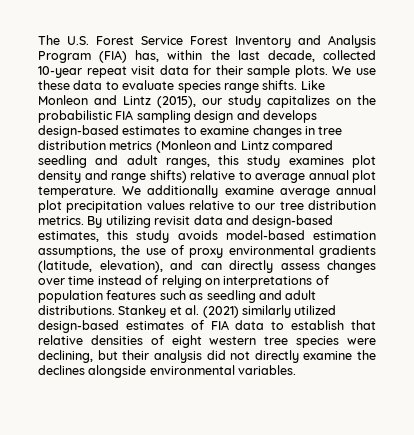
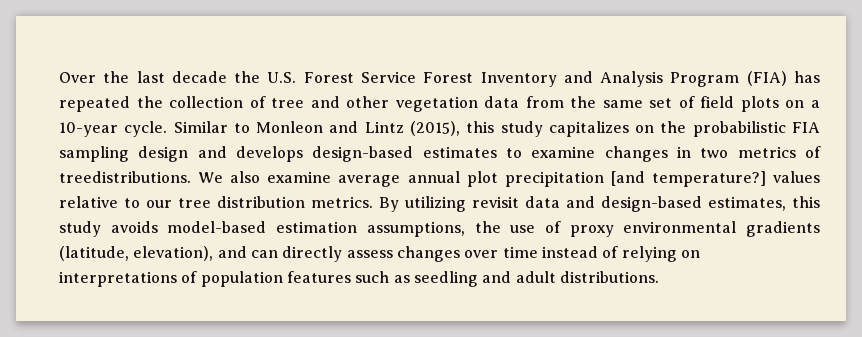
- The U.S. Forest Service Forest Inventory and Analysis Program (FIA) has, within the last decade, collected 10-year repeat visit data for their sample plots. We use these data to evaluate species range shifts. Like Monleon and Lintz (2015), our study capitalizes on the probabilistic FIA sampling design and develops design-based estimates to examine changes in tree distribution metrics (Monleon and Lintz compared seedling and adult ranges, this study examines plot density and range shifts) relative to average annual plot temperature. We additionally examine average annual plot precipitation values relative to our tree distribution metrics.
+ Over the last decade the U.S. Forest Service Forest Inventory and Analysis Program (FIA) has repeated the collection of tree and other vegetation data from the same set of field plots on a 10-year cycle. Similar to Monleon and Lintz (2015), this study capitalizes on the probabilistic FIA sampling design and develops design-based estimates to examine changes in two metrics of treedistributions. We also examine average annual plot precipitation [and temperature?] values relative to our tree distribution metrics.
- Stankey et al. (2021) similarly utilized design-based estimates of FIA data to establish that relative densities of eight western tree species were declining, but their analysis did not directly examine the declines alongside environmental variables.

